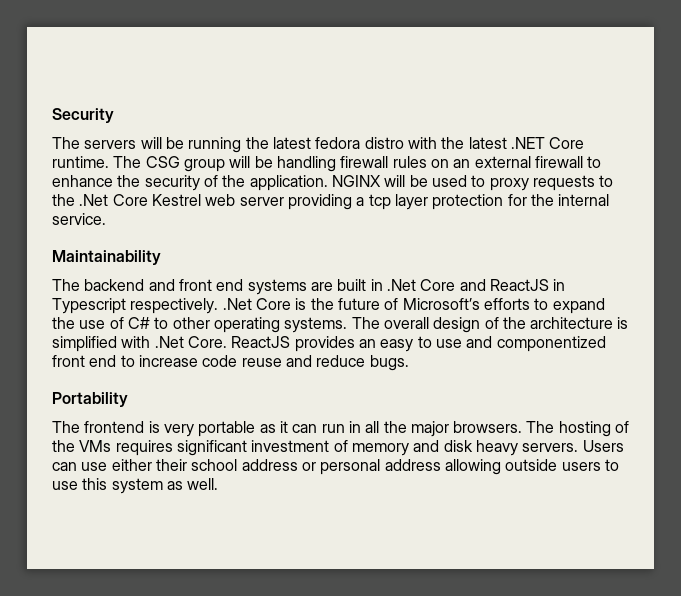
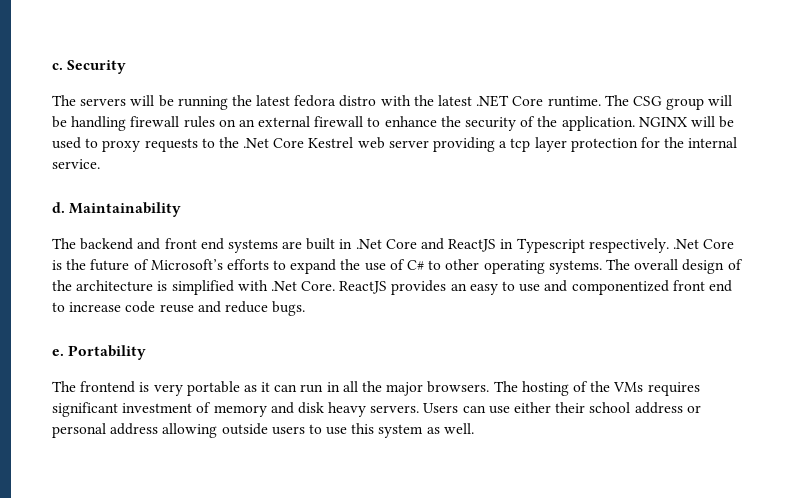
+ c.
+ d.
+ e.

